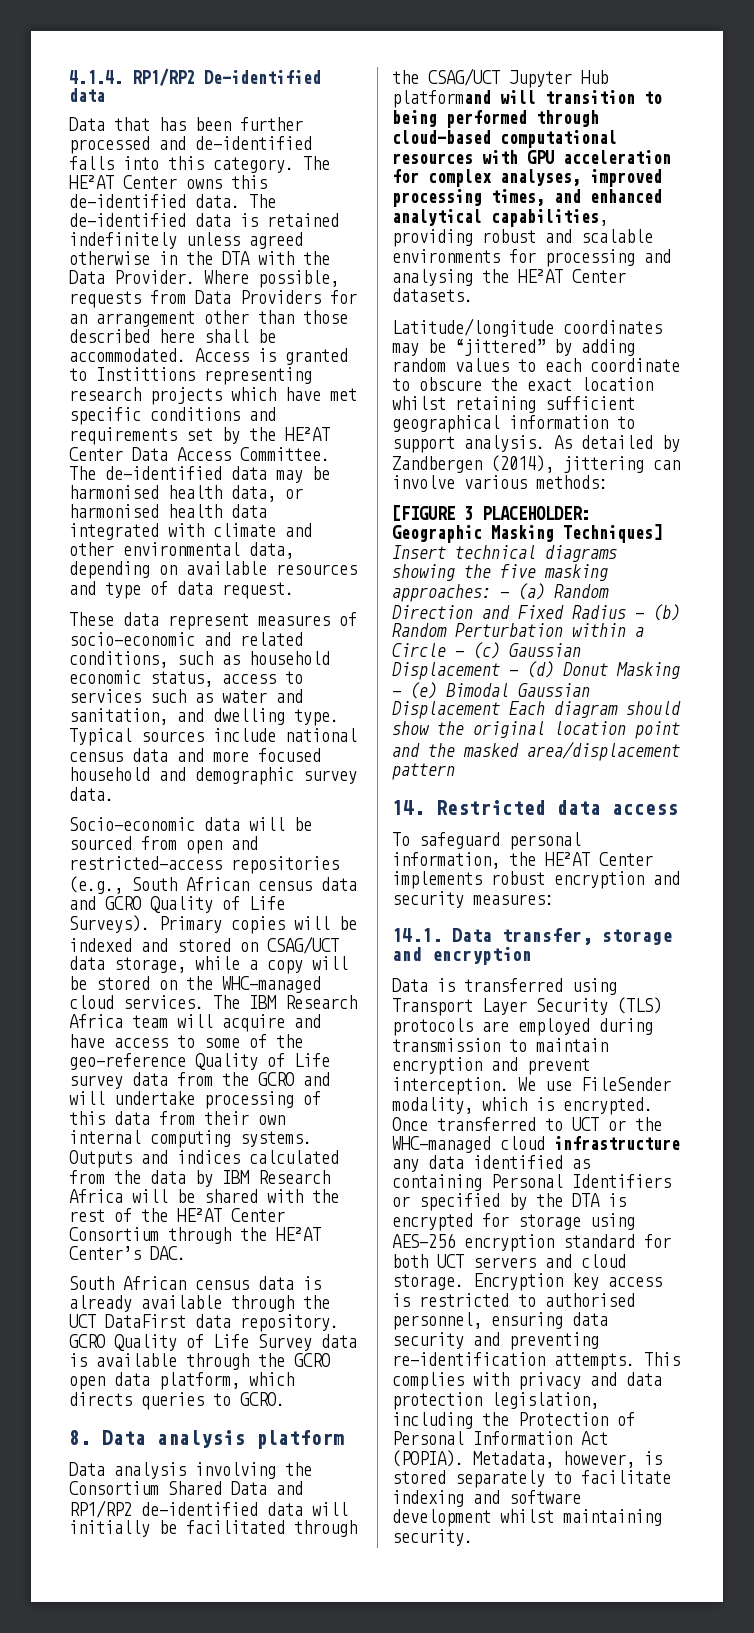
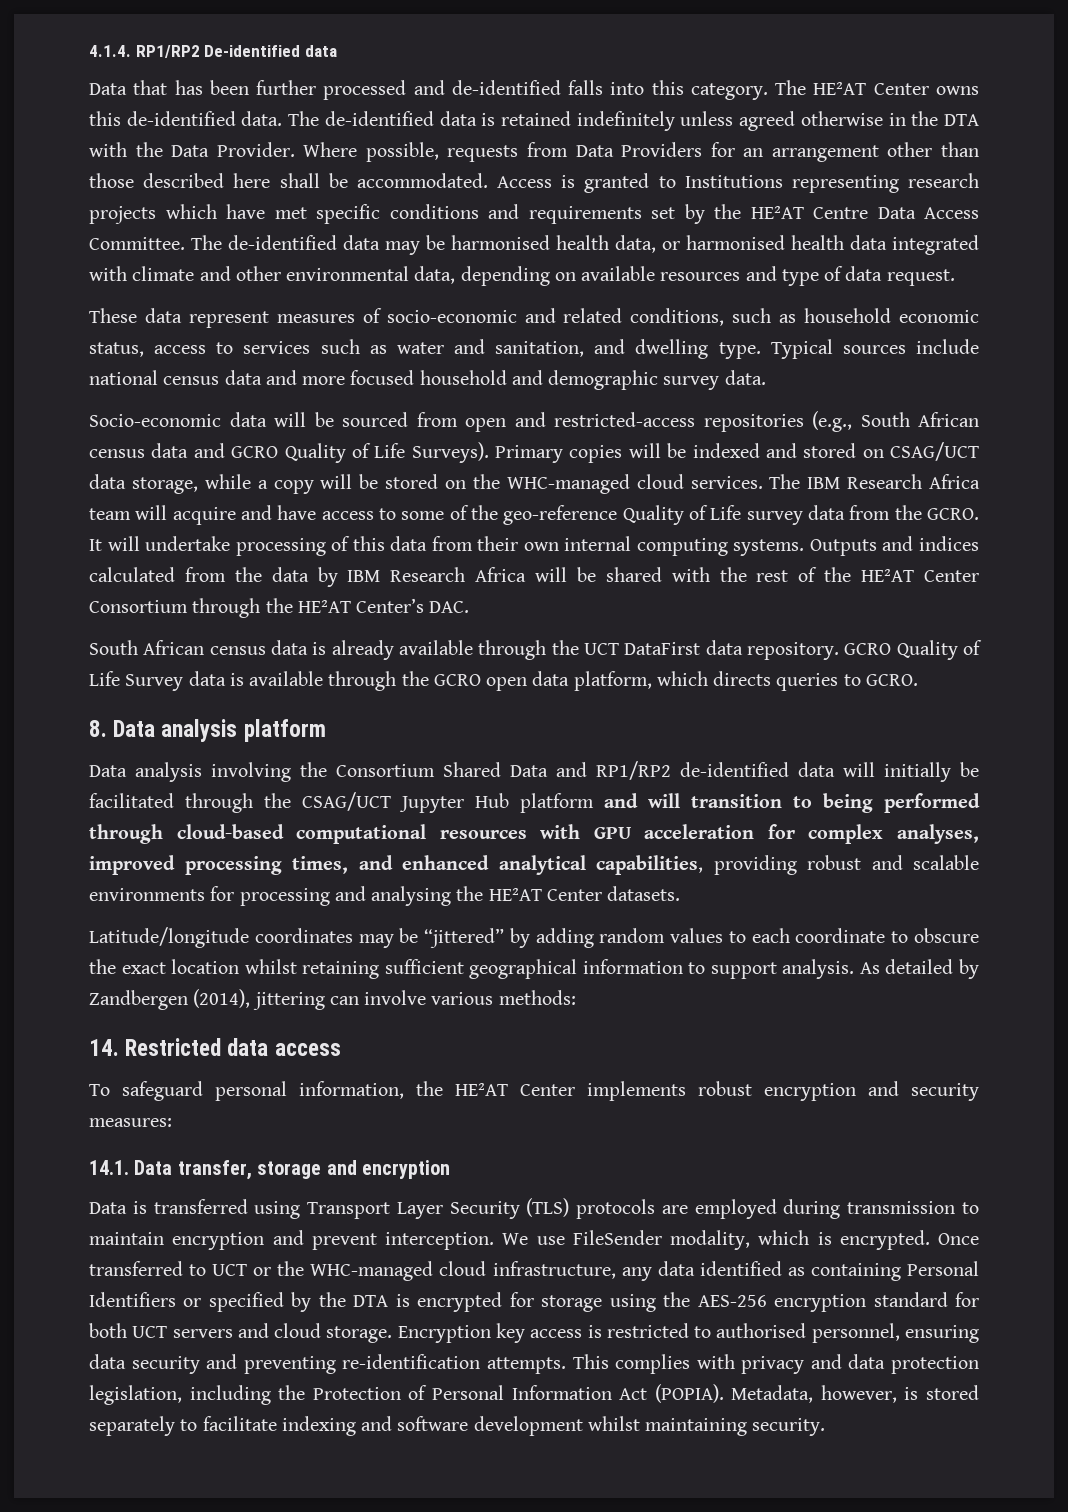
- Access is granted to Instittions representing research projects which have met specific conditions and requirements set by the HE²AT Center Data Access Committee.
+ Access is granted to Institutions representing research projects which have met specific conditions and requirements set by the HE²AT Centre Data Access Committee.
- The IBM Research Africa team will acquire and have access to some of the geo-reference Quality of Life survey data from the GCRO and will undertake processing of this data from their own internal computing systems.
+ The IBM Research Africa team will acquire and have access to some of the geo-reference Quality of Life survey data from the GCRO. It will undertake processing of this data from their own internal computing systems.
- Data analysis involving the Consortium Shared Data and RP1/RP2 de-identified data will initially be facilitated through the CSAG/UCT Jupyter Hub platformand will transition to being performed through cloud-based computational resources with GPU acceleration for complex analyses, improved processing times, and enhanced analytical capabilities, providing robust and scalable environments for processing and analysing the HE²AT Center datasets.
+ Data analysis involving the Consortium Shared Data and RP1/RP2 de-identified data will initially be facilitated through the CSAG/UCT Jupyter Hub platform and will transition to being performed through cloud-based computational resources with GPU acceleration for complex analyses, improved processing times, and enhanced analytical capabilities, providing robust and scalable environments for processing and analysing the HE²AT Center datasets.
- [FIGURE 3 PLACEHOLDER: Geographic Masking Techniques] Insert technical diagrams showing the five masking approaches: - (a) Random Direction and Fixed Radius - (b) Random Perturbation within a Circle - (c) Gaussian Displacement - (d) Donut Masking - (e) Bimodal Gaussian Displacement Each diagram should show the original location point and the masked area/displacement pattern
- Once transferred to UCT or the WHC-managed cloud infrastructure any data identified as containing Personal Identifiers or specified by the DTA is encrypted for storage using AES-256 encryption standard for both UCT servers and cloud storage.
+ Once transferred to UCT or the WHC-managed cloud infrastructure, any data identified as containing Personal Identifiers or specified by the DTA is encrypted for storage using the AES-256 encryption standard for both UCT servers and cloud storage.

